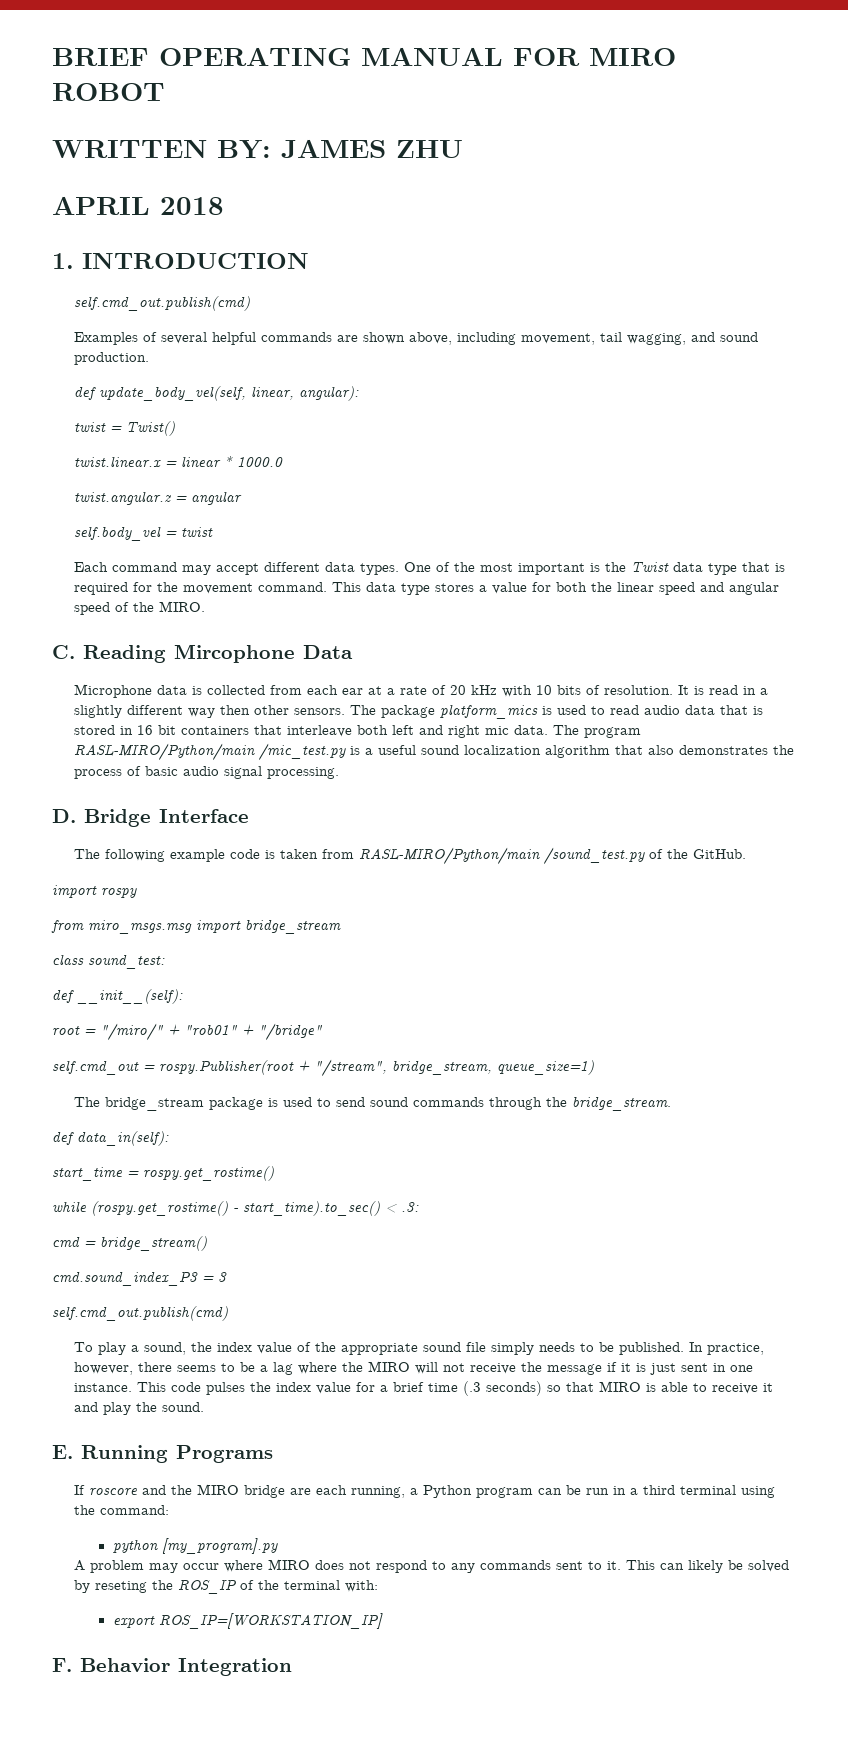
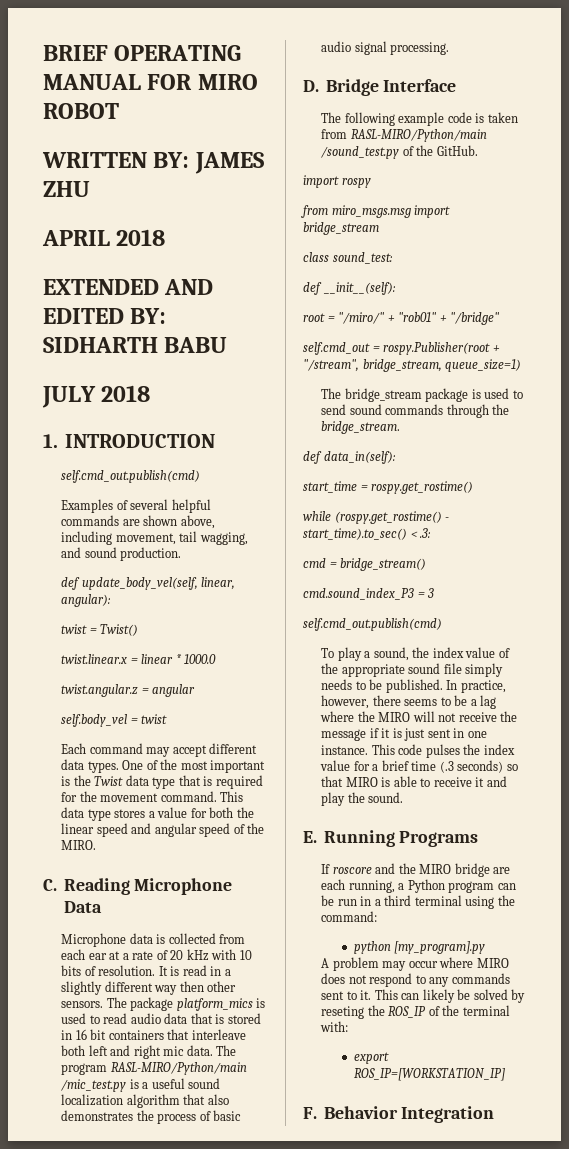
+ EXTENDED AND EDITED BY: SIDHARTH BABU
+ JULY 2018
- C. Reading Mircophone Data
+ C. Reading Microphone Data

